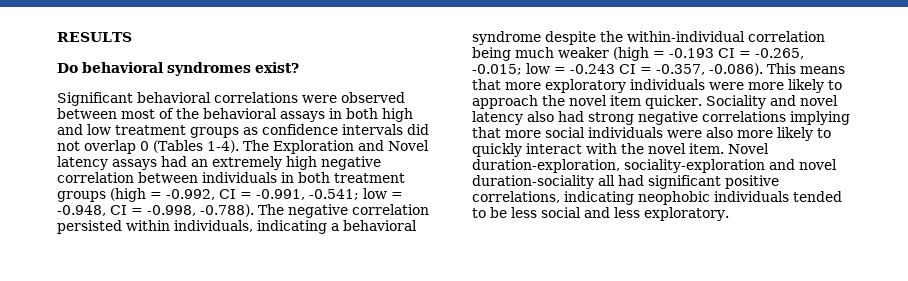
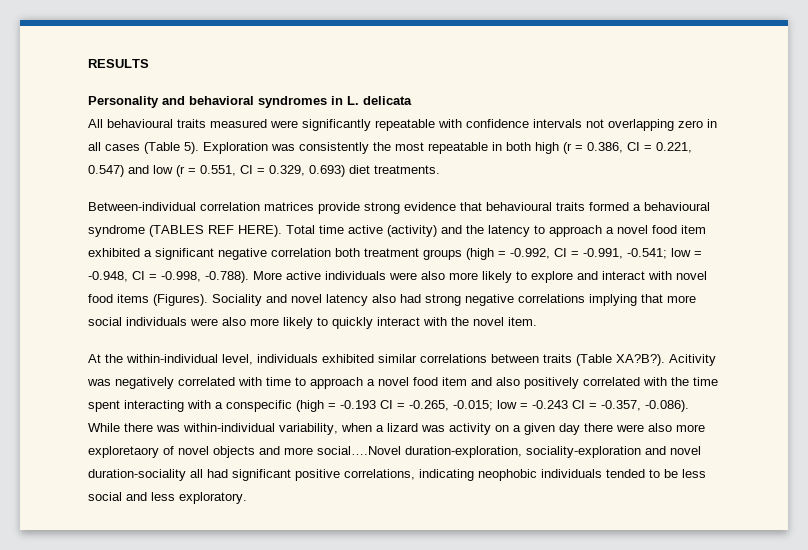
- Do behavioral syndromes exist?
- Significant behavioral correlations were observed between most of the behavioral assays in both high and low treatment groups as confidence intervals did not overlap 0 (Tables 1-4). The Exploration and Novel latency assays had an extremely high negative correlation between individuals in both treatment groups (high = -0.992, CI = -0.991, -0.541; low = -0.948, CI = -0.998, -0.788). The negative correlation persisted within individuals, indicating a behavioral syndrome despite the within-individual correlation being much weaker (high = -0.193 CI = -0.265, -0.015; low = -0.243 CI = -0.357, -0.086). This means that more exploratory individuals were more likely to approach the novel item quicker.
+ Personality and behavioral syndromes in L. delicata
+ All behavioural traits measured were significantly repeatable with confidence intervals not overlapping zero in all cases (Table 5). Exploration was consistently the most repeatable in both high (r = 0.386, CI = 0.221, 0.547) and low (r = 0.551, CI = 0.329, 0.693) diet treatments.
+ Between-individual correlation matrices provide strong evidence that behavioural traits formed a behavioural syndrome (TABLES REF HERE). Total time active (activity) and the latency to approach a novel food item exhibited a significant negative correlation both treatment groups (high = -0.992, CI = -0.991, -0.541; low = -0.948, CI = -0.998, -0.788). More active individuals were also more likely to explore and interact with novel food items (Figures).
- Sociality and novel latency also had strong negative correlations implying that more social individuals were also more likely to quickly interact with the novel item. Novel duration-exploration, sociality-exploration and novel duration-sociality all had significant positive correlations, indicating neophobic individuals tended to be less social and less exploratory.
+ Sociality and novel latency also had strong negative correlations implying that more social individuals were also more likely to quickly interact with the novel item.
+ At the within-individual level, individuals exhibited similar correlations between traits (Table XA?B?). Acitivity was negatively correlated with time to approach a novel food item and also positively correlated with the time spent interacting with a conspecific (high = -0.193 CI = -0.265, -0.015; low = -0.243 CI = -0.357, -0.086). While there was within-individual variability, when a lizard was activity on a given day there were also more exploretaory of novel objects and more social….Novel duration-exploration, sociality-exploration and novel duration-sociality all had significant positive correlations, indicating neophobic individuals tended to be less social and less exploratory.

